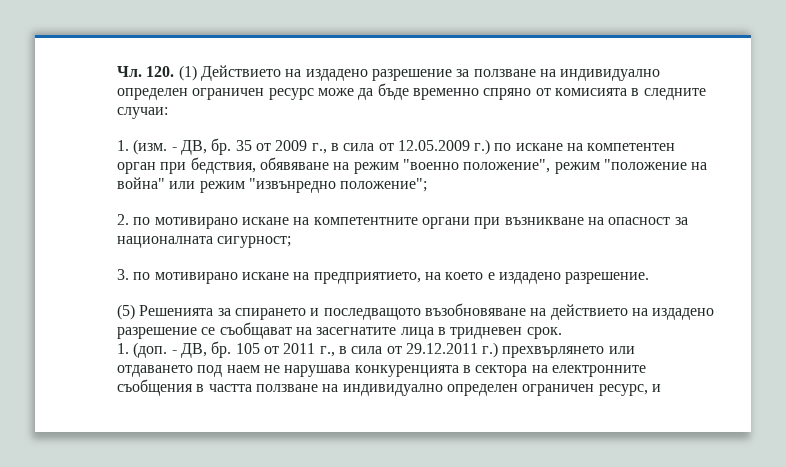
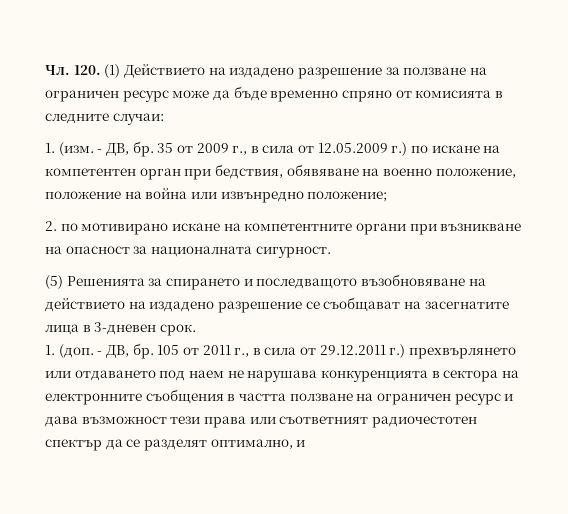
- Чл. 120. (1) Действието на издадено разрешение за ползване на индивидуално определен ограничен ресурс може да бъде временно спряно от комисията в следните случаи:
+ Чл. 120. (1) Действието на издадено разрешение за ползване на ограничен ресурс може да бъде временно спряно от комисията в следните случаи:
- 35 от 2009 г., в сила от 12.05.2009 г.) по искане на компетентен орган при бедствия, обявяване на режим "военно положение", режим "положение на война" или режим "извънредно положение";
+ 35 от 2009 г., в сила от 12.05.2009 г.) по искане на компетентен орган при бедствия, обявяване на военно положение, положение на война или извънредно положение;
- 2. по мотивирано искане на компетентните органи при възникване на опасност за националната сигурност;
- 3. по мотивирано искане на предприятието, на което е издадено разрешение.
+ 2. по мотивирано искане на компетентните органи при възникване на опасност за националната сигурност.
- (5) Решенията за спирането и последващото възобновяване на действието на издадено разрешение се съобщават на засегнатите лица в тридневен срок.
+ (5) Решенията за спирането и последващото възобновяване на действието на издадено разрешение се съобщават на засегнатите лица в 3-дневен срок.
- 105 от 2011 г., в сила от 29.12.2011 г.) прехвърлянето или отдаването под наем не нарушава конкуренцията в сектора на електронните съобщения в частта ползване на индивидуално определен ограничен ресурс, и
+ 105 от 2011 г., в сила от 29.12.2011 г.) прехвърлянето или отдаването под наем не нарушава конкуренцията в сектора на електронните съобщения в частта ползване на ограничен ресурс и дава възможност тези права или съответният радиочестотен спектър да се разделят оптимално, и

